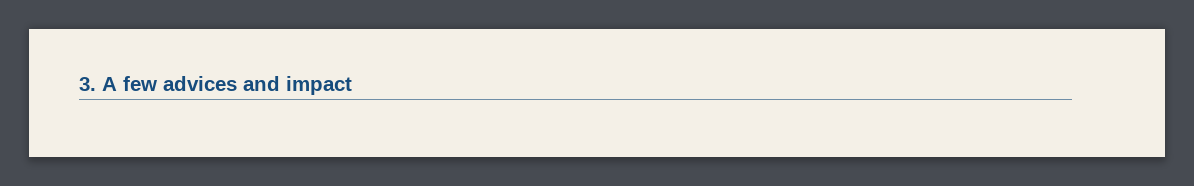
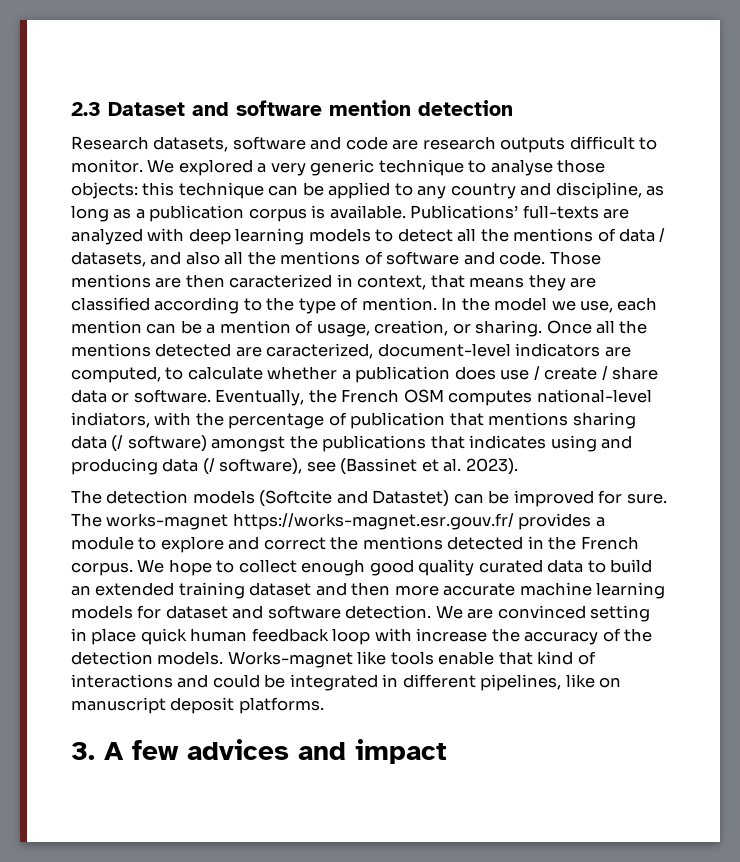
+ 2.3 Dataset and software mention detection
+ Research datasets, software and code are research outputs difficult to monitor. We explored a very generic technique to analyse those objects: this technique can be applied to any country and discipline, as long as a publication corpus is available. Publications’ full-texts are analyzed with deep learning models to detect all the mentions of data / datasets, and also all the mentions of software and code. Those mentions are then caracterized in context, that means they are classified according to the type of mention. In the model we use, each mention can be a mention of usage, creation, or sharing. Once all the mentions detected are caracterized, document-level indicators are computed, to calculate whether a publication does use / create / share data or software. Eventually, the French OSM computes national-level indiators, with the percentage of publication that mentions sharing data (/ software) amongst the publications that indicates using and producing data (/ software), see (Bassinet et al. 2023).
+ The detection models (Softcite and Datastet) can be improved for sure. The works-magnet https://works-magnet.esr.gouv.fr/ provides a module to explore and correct the mentions detected in the French corpus. We hope to collect enough good quality curated data to build an extended training dataset and then more accurate machine learning models for dataset and software detection. We are convinced setting in place quick human feedback loop with increase the accuracy of the detection models. Works-magnet like tools enable that kind of interactions and could be integrated in different pipelines, like on manuscript deposit platforms.

